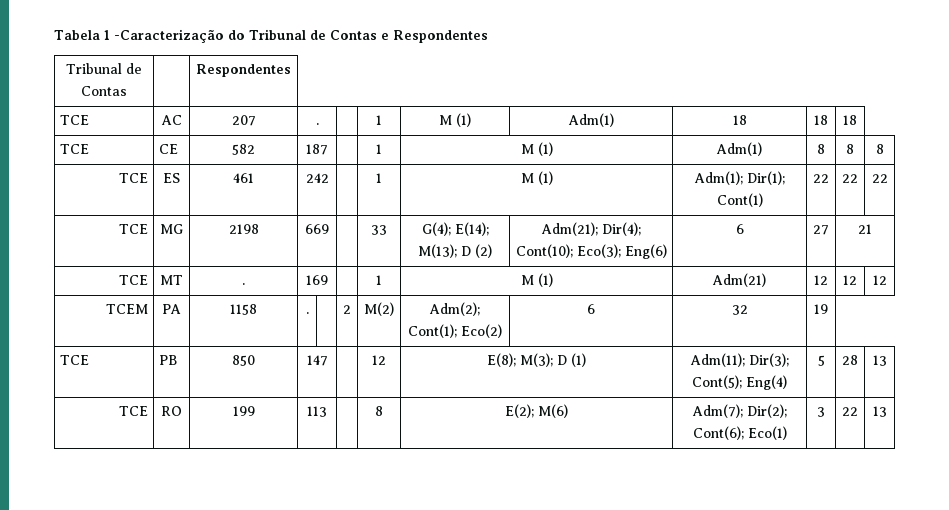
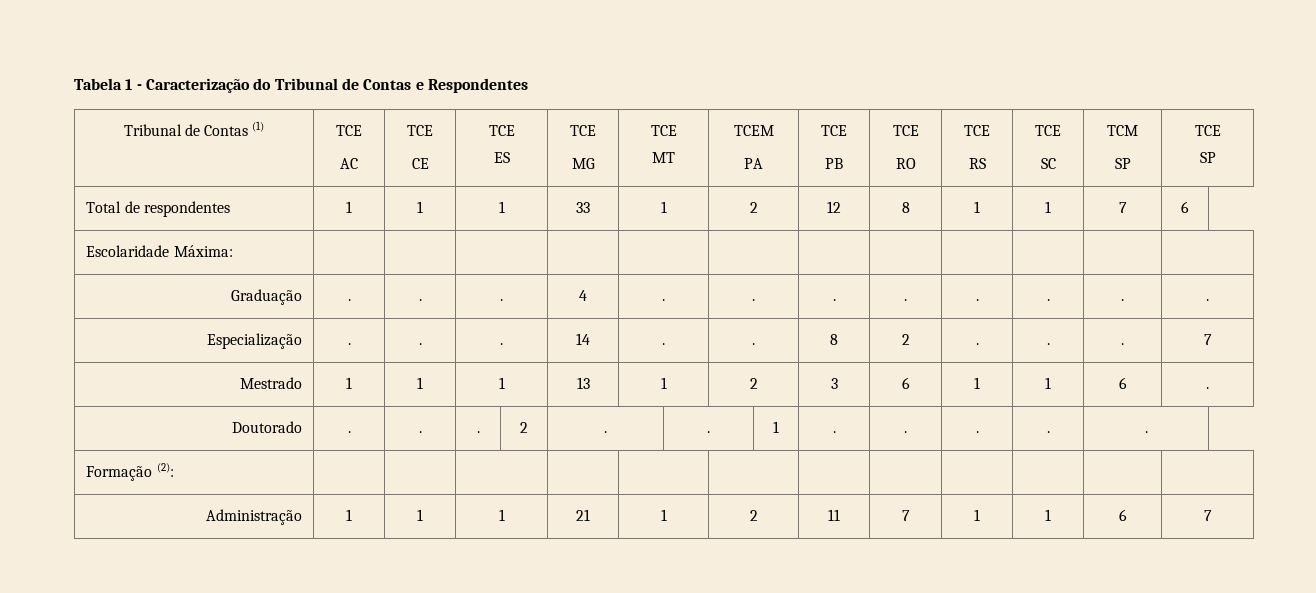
- Tabela 1 -Caracterização do Tribunal de Contas e Respondentes
+ Tabela 1 - Caracterização do Tribunal de Contas e Respondentes
- Tribunal de Contas | | Respondentes
- TCE | AC | 207 | . | | 1 | M (1) | Adm(1) | 18 | 18 | 18
- TCE | CE | 582 | 187 | | 1 | M (1) | Adm(1) | 8 | 8 | 8
- TCE | ES | 461 | 242 | | 1 | M (1) | Adm(1); Dir(1); Cont(1) | 22 | 22 | 22
- TCE | MG | 2198 | 669 | | 33 | G(4); E(14); M(13); D (2) | Adm(21); Dir(4); Cont(10); Eco(3); Eng(6) | 6 | 27 | 21
- TCE | MT | . | 169 | | 1 | M (1) | Adm(21) | 12 | 12 | 12
- TCEM | PA | 1158 | . | | 2 | M(2) | Adm(2); Cont(1); Eco(2) | 6 | 32 | 19
- TCE | PB | 850 | 147 | | 12 | E(8); M(3); D (1) | Adm(11); Dir(3); Cont(5); Eng(4) | 5 | 28 | 13
- TCE | RO | 199 | 113 | | 8 | E(2); M(6) | Adm(7); Dir(2); Cont(6); Eco(1) | 3 | 22 | 13
+ Tribunal de Contas (1) | TCE
+ AC | TCE
+ CE | TCE
+ ES | TCE
+ MG | TCE
+ MT | TCEM
+ PA | TCE
+ PB | TCE
+ RO | TCE
+ RS | TCE
+ SC | TCM
+ SP | TCE
+ SP
+ Total de respondentes | 1 | 1 | 1 | 33 | 1 | 2 | 12 | 8 | 1 | 1 | 7 | 6
+ Escolaridade Máxima: | | | | | | | | | | | |
+ Graduação | . | . | . | 4 | . | . | . | . | . | . | . | .
+ Especialização | . | . | . | 14 | . | . | 8 | 2 | . | . | . | 7
+ Mestrado | 1 | 1 | 1 | 13 | 1 | 2 | 3 | 6 | 1 | 1 | 6 | .
+ Doutorado | . | . | . | 2 | . | . | 1 | . | . | . | . | .
+ Formação (2): | | | | | | | | | | | |
+ Administração | 1 | 1 | 1 | 21 | 1 | 2 | 11 | 7 | 1 | 1 | 6 | 7

